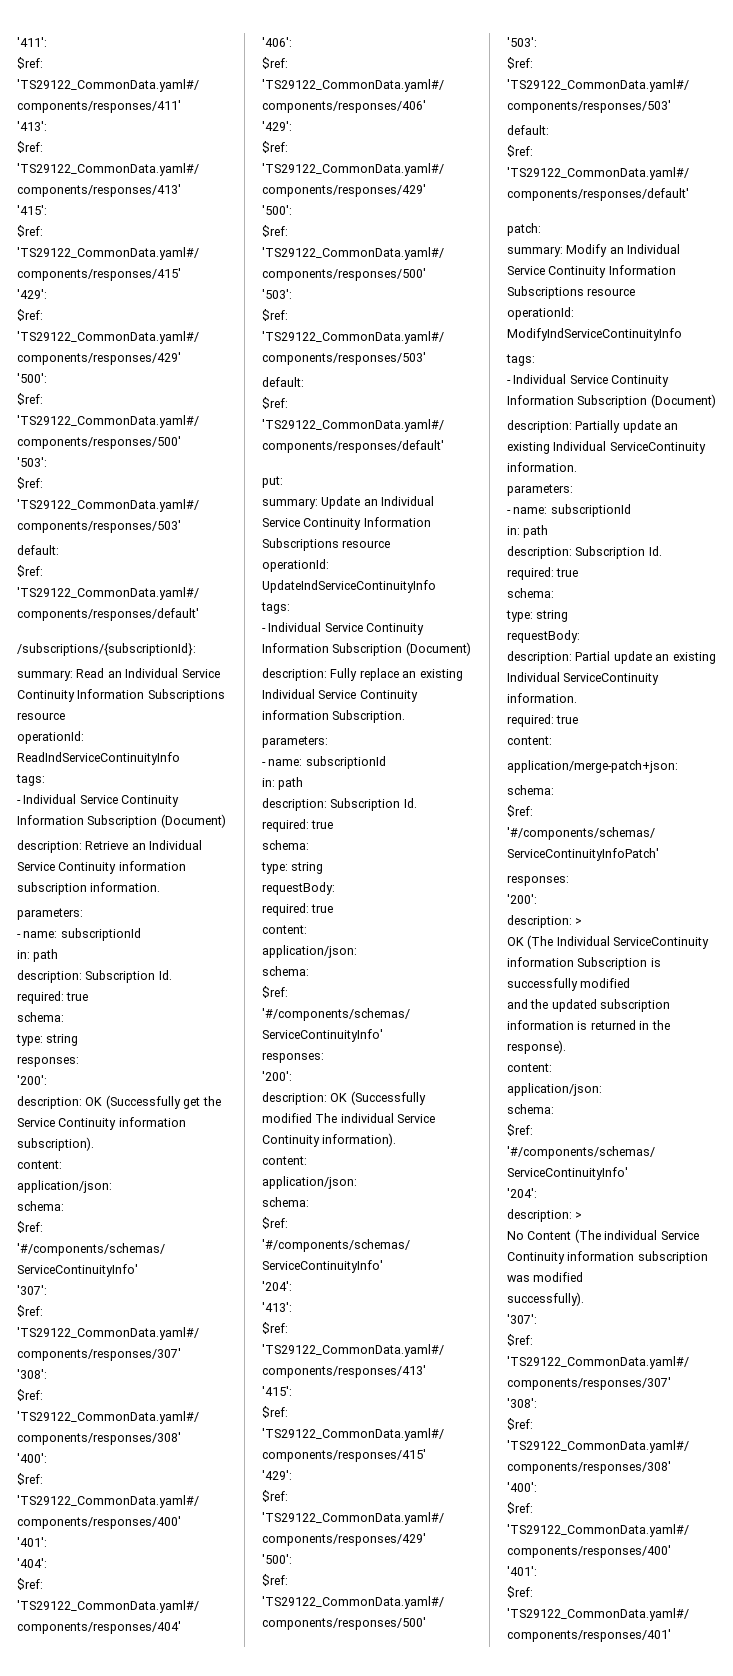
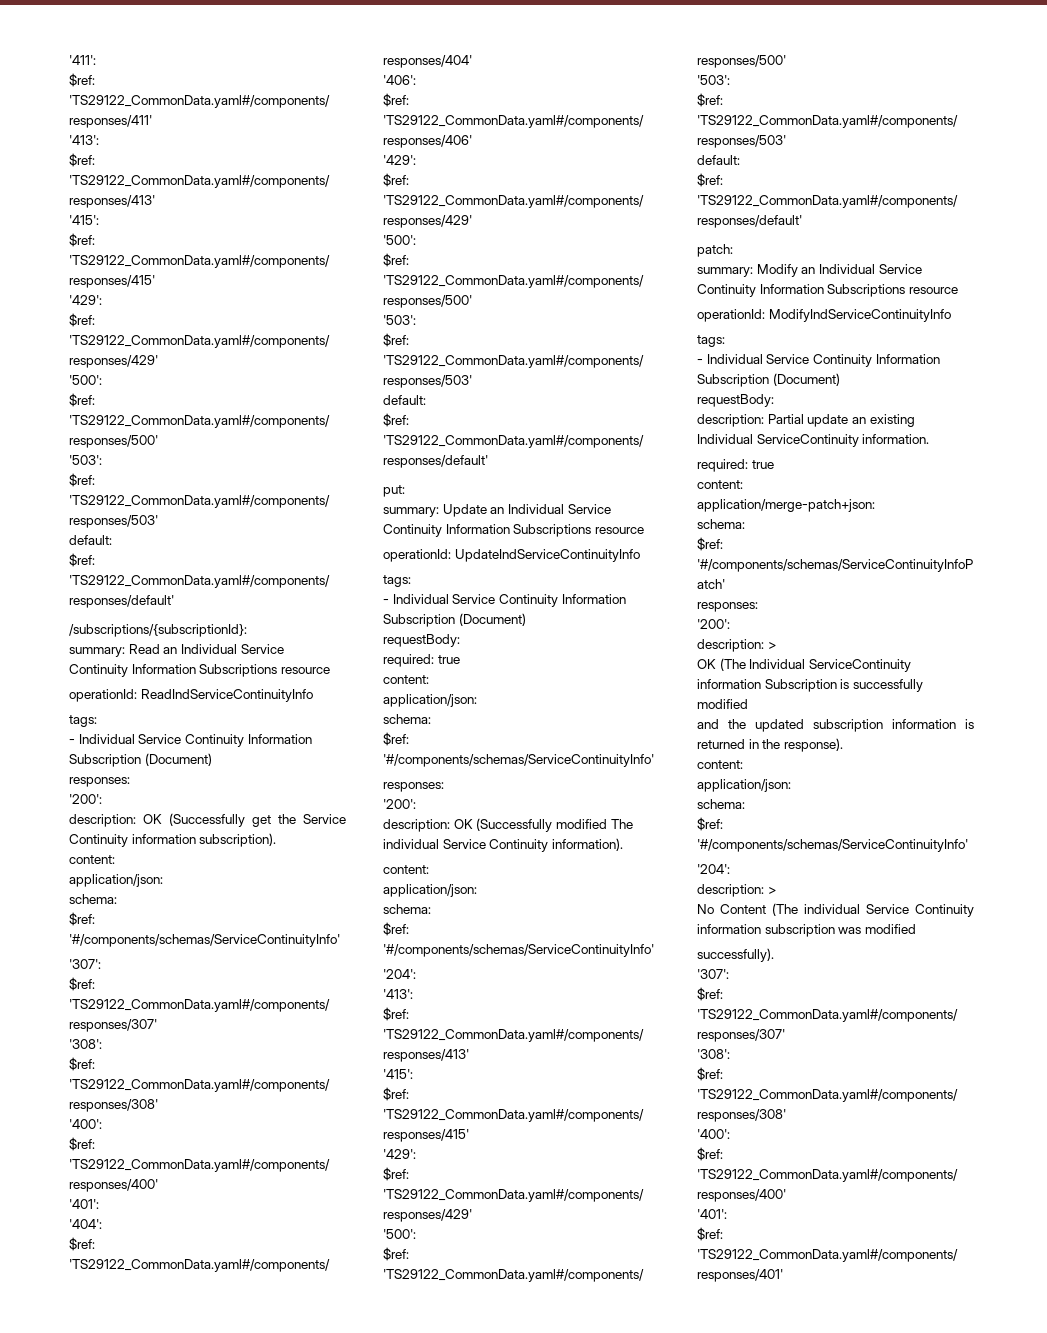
- description: Retrieve an Individual Service Continuity information subscription information.
- parameters:
- - name: subscriptionId
- in: path
- description: Subscription Id.
- required: true
- schema:
- type: string
- description: Fully replace an existing Individual Service Continuity information Subscription.
- parameters:
- - name: subscriptionId
- in: path
- description: Subscription Id.
- required: true
- schema:
- type: string
- description: Partially update an existing Individual ServiceContinuity information.
- parameters:
- - name: subscriptionId
- in: path
- description: Subscription Id.
- required: true
- schema:
- type: string

